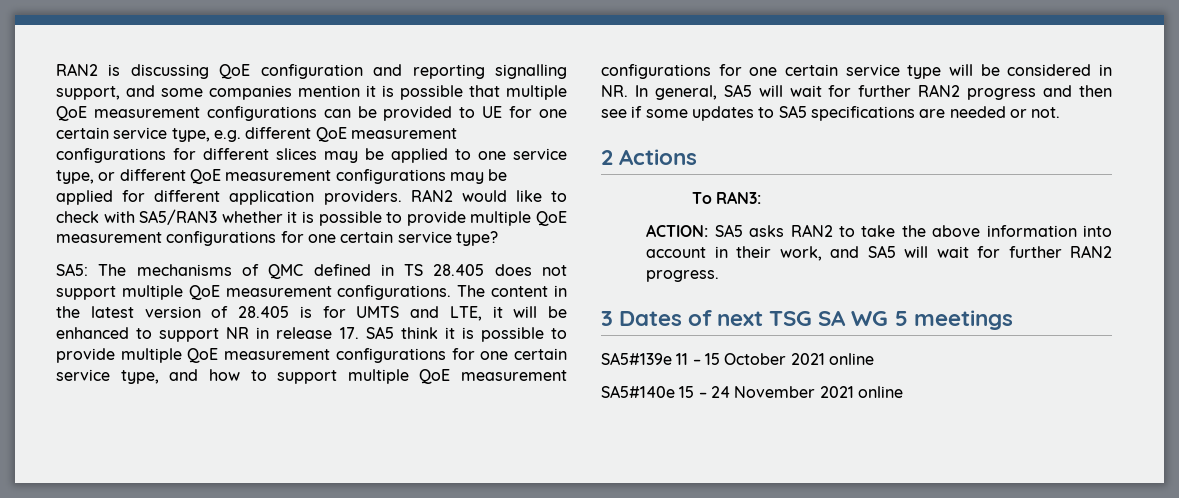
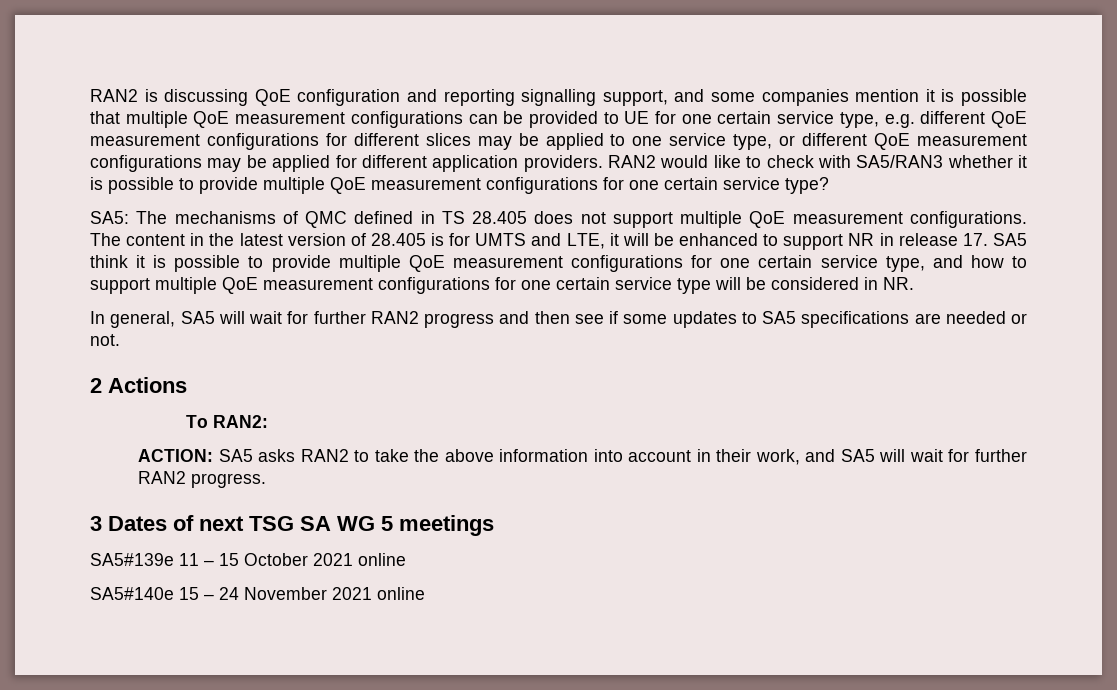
- The content in the latest version of 28.405 is for UMTS and LTE, it will be enhanced to support NR in release 17. SA5 think it is possible to provide multiple QoE measurement configurations for one certain service type, and how to support multiple QoE measurement configurations for one certain service type will be considered in NR. In general, SA5 will wait for further RAN2 progress and then see if some updates to SA5 specifications are needed or not.
+ The content in the latest version of 28.405 is for UMTS and LTE, it will be enhanced to support NR in release 17. SA5 think it is possible to provide multiple QoE measurement configurations for one certain service type, and how to support multiple QoE measurement configurations for one certain service type will be considered in NR.
+ In general, SA5 will wait for further RAN2 progress and then see if some updates to SA5 specifications are needed or not.
- To RAN3:
+ To RAN2:

